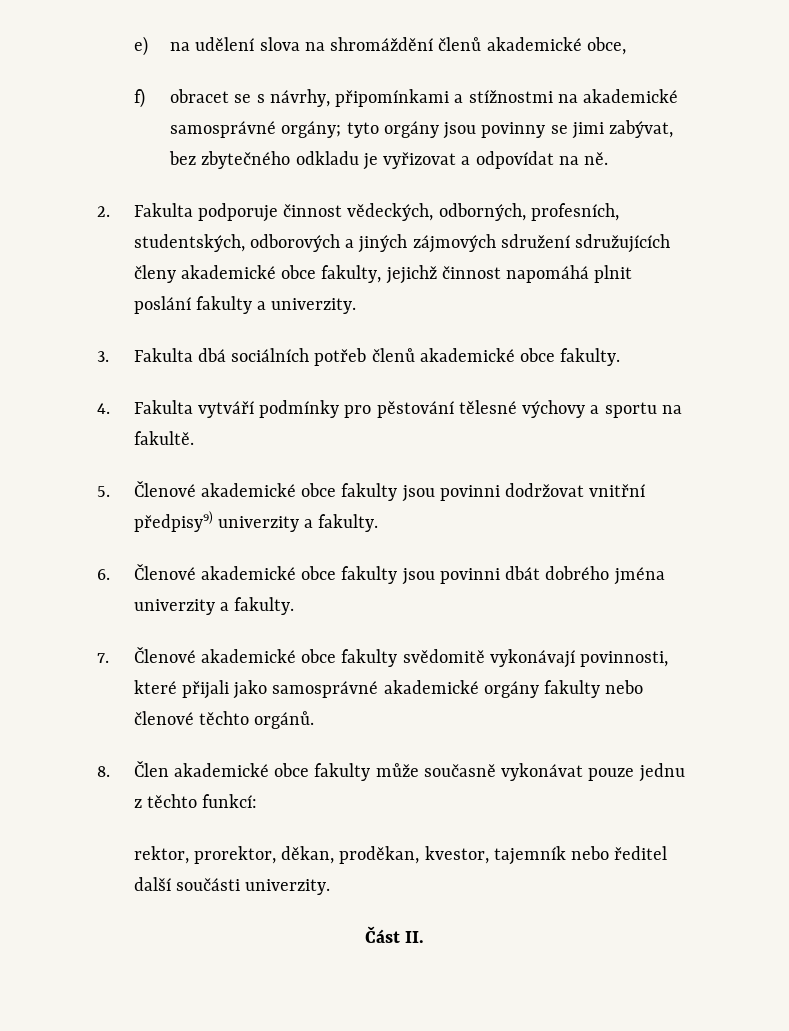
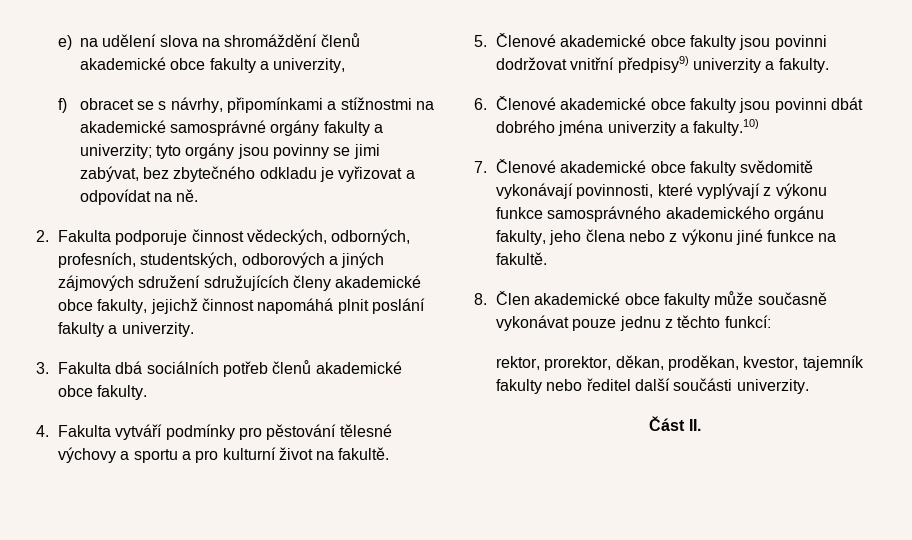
- e) na udělení slova na shromáždění členů akademické obce,
+ e) na udělení slova na shromáždění členů akademické obce fakulty a univerzity,
- f) obracet se s návrhy, připomínkami a stížnostmi na akademické samosprávné orgány; tyto orgány jsou povinny se jimi zabývat, bez zbytečného odkladu je vyřizovat a odpovídat na ně.
+ f) obracet se s návrhy, připomínkami a stížnostmi na akademické samosprávné orgány fakulty a univerzity; tyto orgány jsou povinny se jimi zabývat, bez zbytečného odkladu je vyřizovat a odpovídat na ně.
- 4. Fakulta vytváří podmínky pro pěstování tělesné výchovy a sportu na fakultě.
+ 4. Fakulta vytváří podmínky pro pěstování tělesné výchovy a sportu a pro kulturní život na fakultě.
- 6. Členové akademické obce fakulty jsou povinni dbát dobrého jména univerzity a fakulty.
+ 6. Členové akademické obce fakulty jsou povinni dbát dobrého jména univerzity a fakulty.10)
- 7. Členové akademické obce fakulty svědomitě vykonávají povinnosti, které přijali jako samosprávné akademické orgány fakulty nebo členové těchto orgánů.
+ 7. Členové akademické obce fakulty svědomitě vykonávají povinnosti, které vyplývají z výkonu funkce samosprávného akademického orgánu fakulty, jeho člena nebo z výkonu jiné funkce na fakultě.
- rektor, prorektor, děkan, proděkan, kvestor, tajemník nebo ředitel další součásti univerzity.
+ rektor, prorektor, děkan, proděkan, kvestor, tajemník fakulty nebo ředitel další součásti univerzity.

